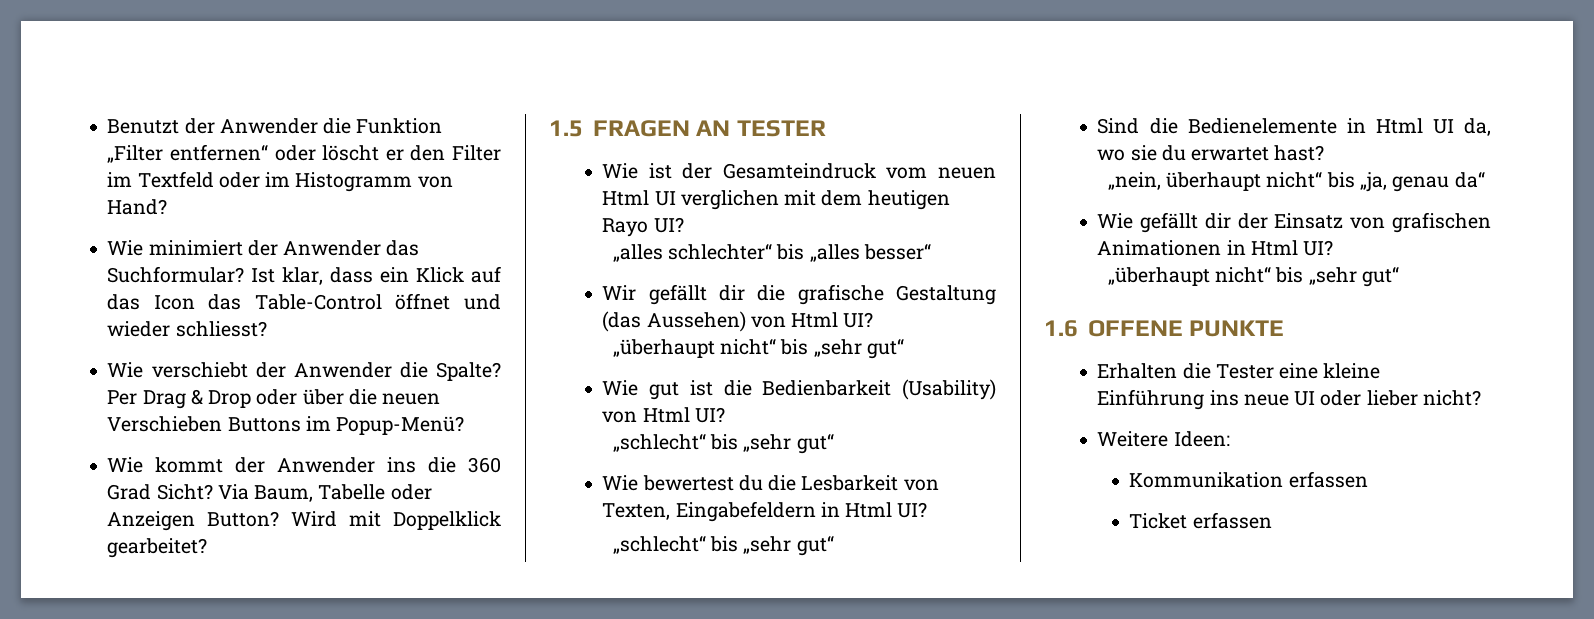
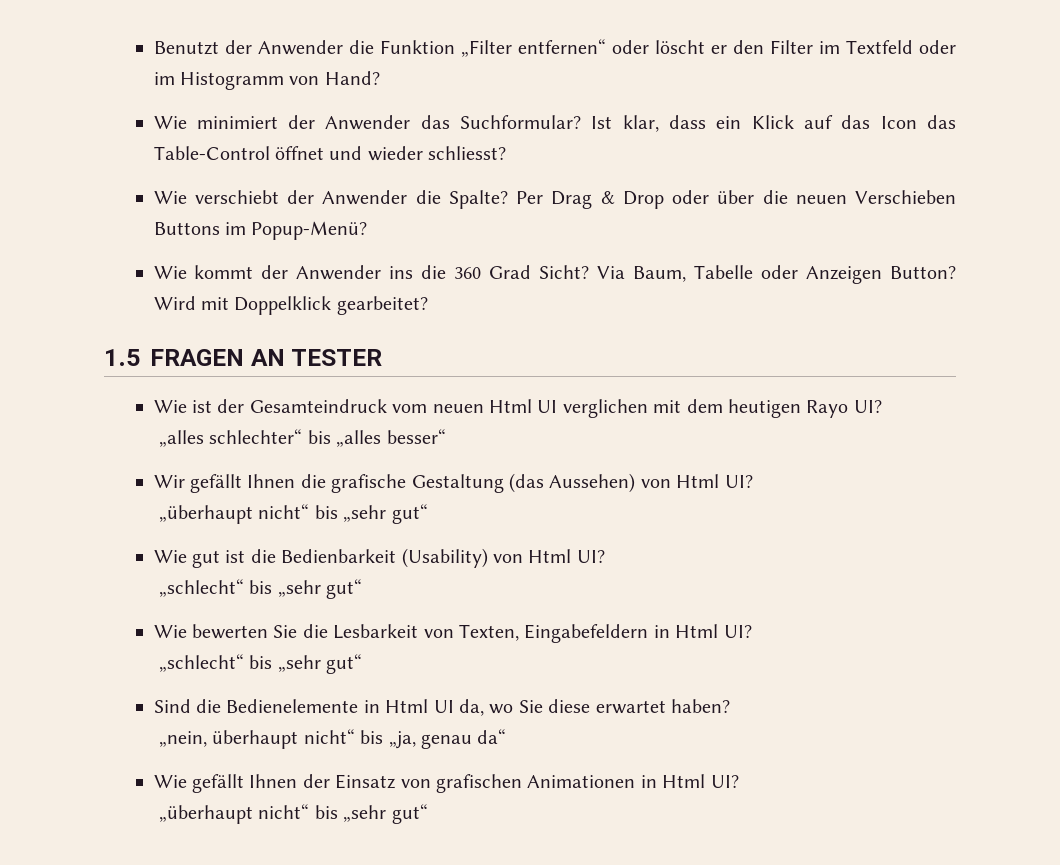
- Wir gefällt dir die grafische Gestaltung (das Aussehen) von Html UI?
+ Wir gefällt Ihnen die grafische Gestaltung (das Aussehen) von Html UI?
- Wie bewertest du die Lesbarkeit von Texten, Eingabefeldern in Html UI?
+ Wie bewerten Sie die Lesbarkeit von Texten, Eingabefeldern in Html UI?
- Sind die Bedienelemente in Html UI da, wo sie du erwartet hast?
+ Sind die Bedienelemente in Html UI da, wo Sie diese erwartet haben?
- Wie gefällt dir der Einsatz von grafischen Animationen in Html UI?
+ Wie gefällt Ihnen der Einsatz von grafischen Animationen in Html UI?
- 1.6 OFFENE PUNKTE
- Erhalten die Tester eine kleine Einführung ins neue UI oder lieber nicht?
- Weitere Ideen:
- Kommunikation erfassen
- Ticket erfassen

